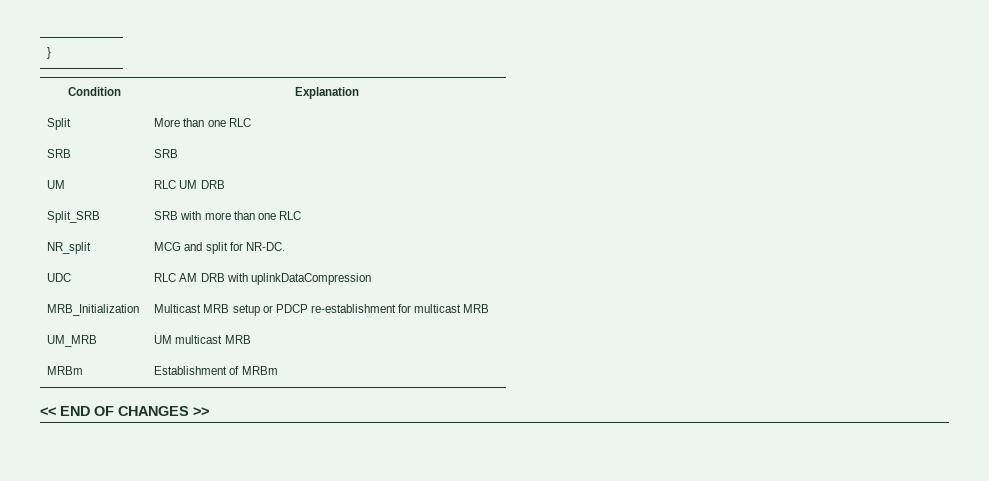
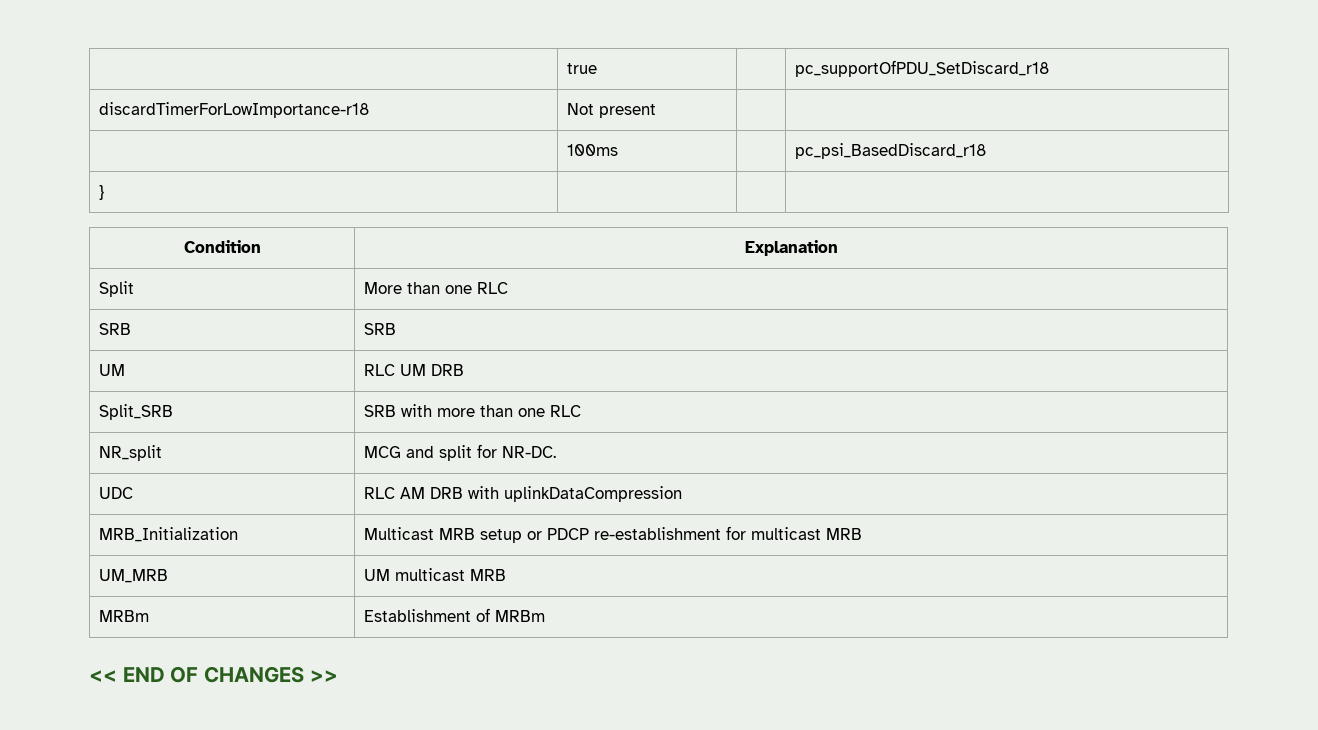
+ | true | | pc_supportOfPDU_SetDiscard_r18
+ discardTimerForLowImportance-r18 | Not present | |
+ | 100ms | | pc_psi_BasedDiscard_r18

